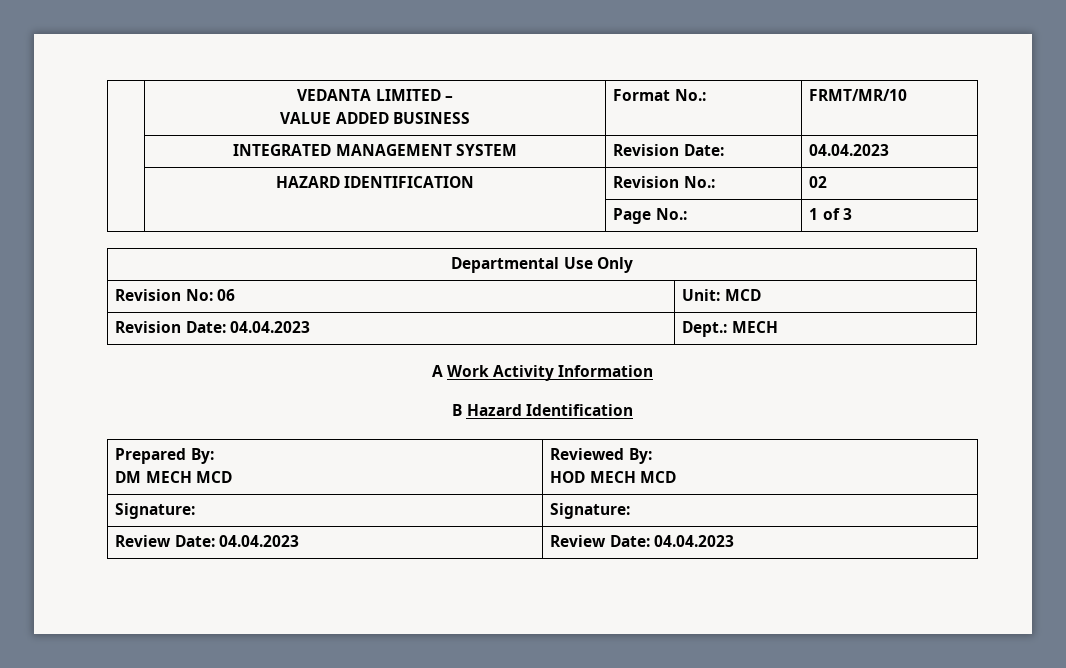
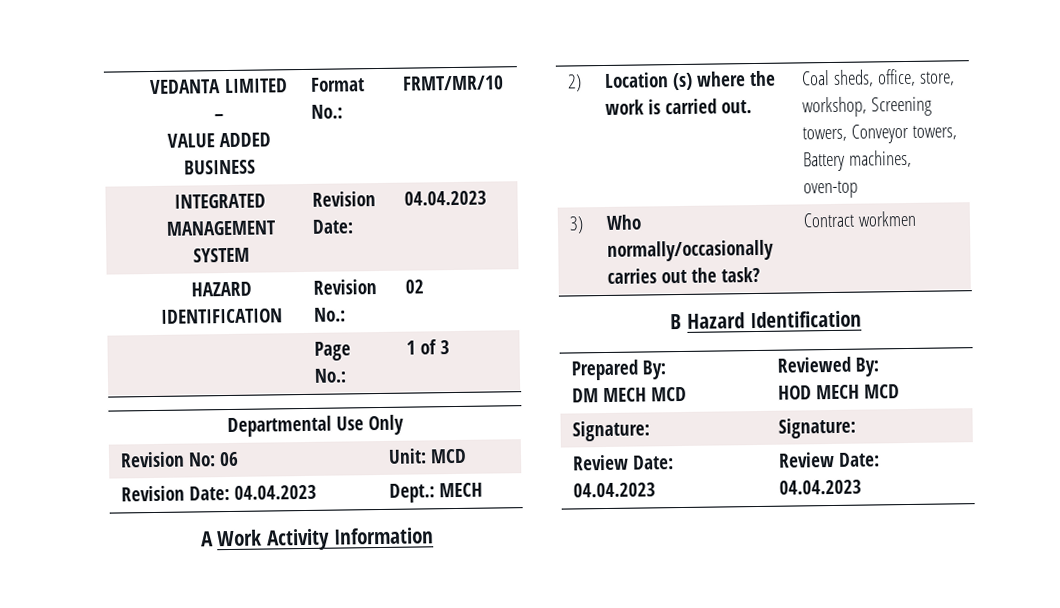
+ 2) | Location (s) where the work is carried out. | Coal sheds, office, store, workshop, Screening towers, Conveyor towers, Battery machines, oven-top
+ 3) | Who normally/occasionally carries out the task? | Contract workmen

